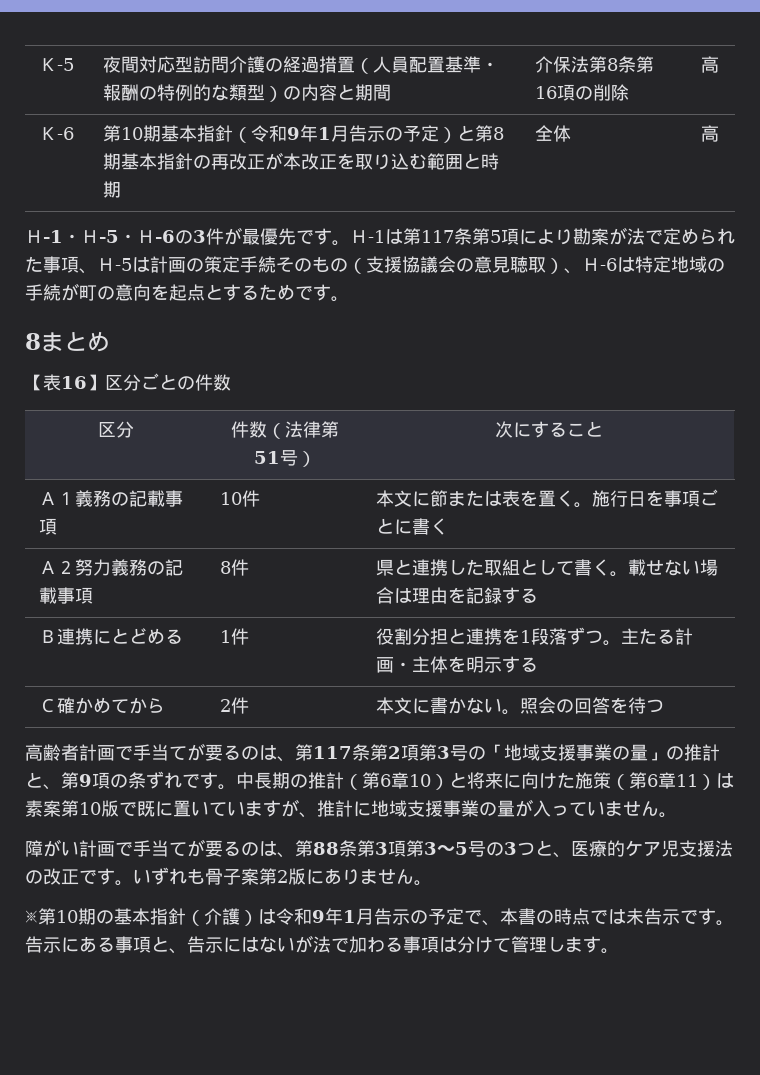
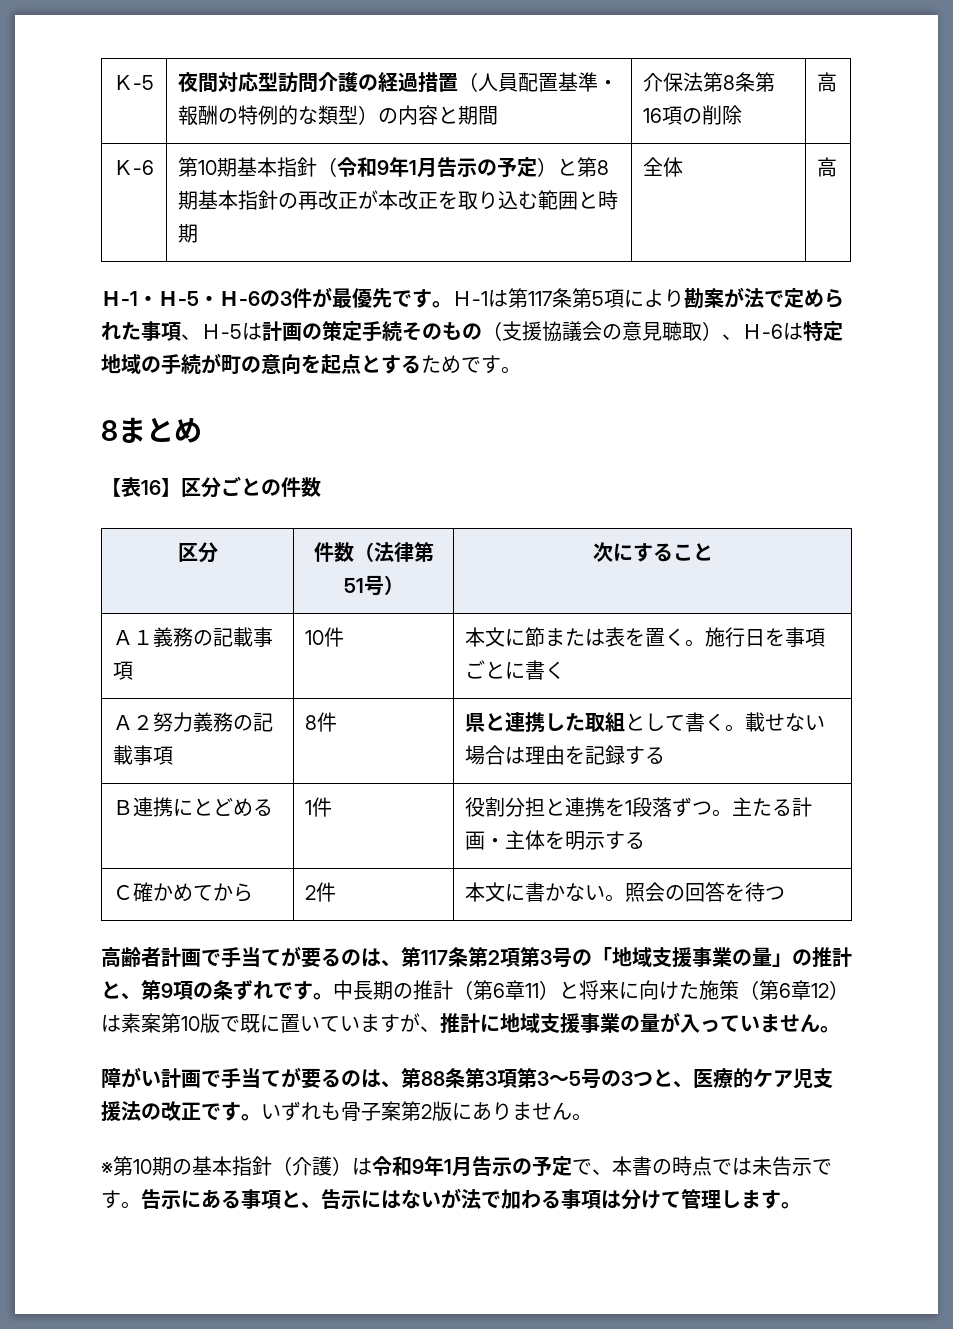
- 中長期の推計（第6章10）と将来に向けた施策（第6章11）は素案第10版で既に置いていますが、推計に地域支援事業の量が入っていません。
+ 中長期の推計（第6章11）と将来に向けた施策（第6章12）は素案第10版で既に置いていますが、推計に地域支援事業の量が入っていません。

